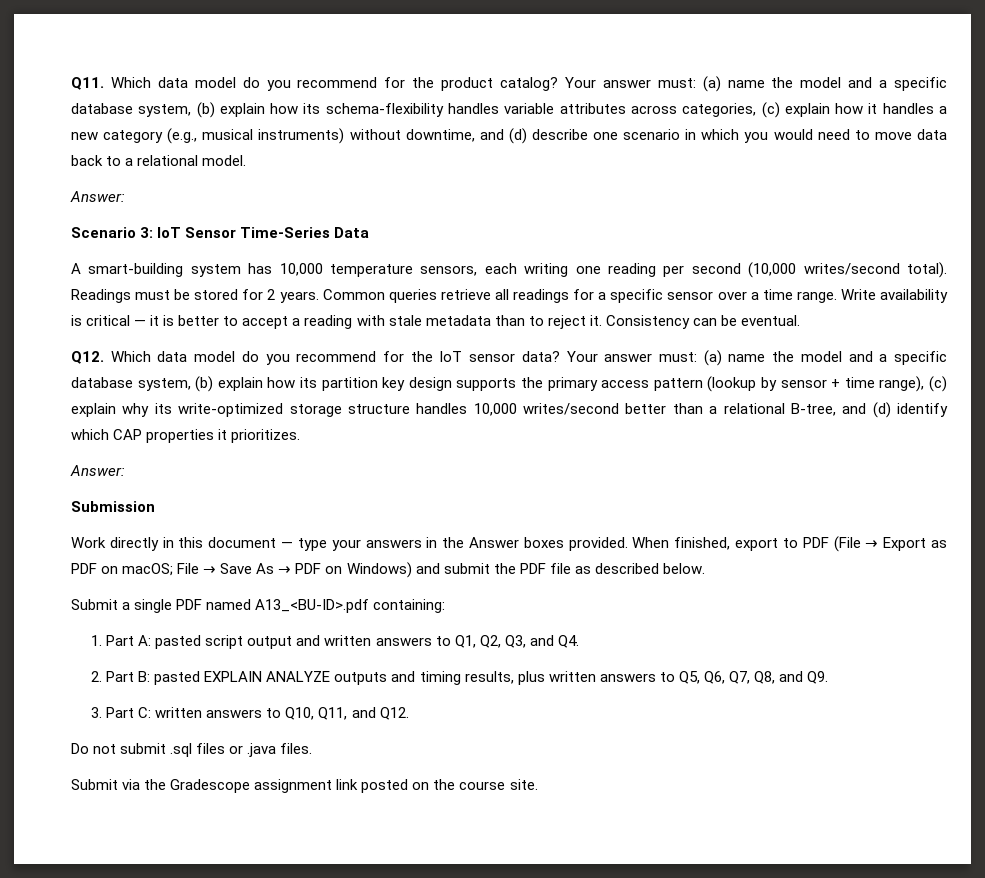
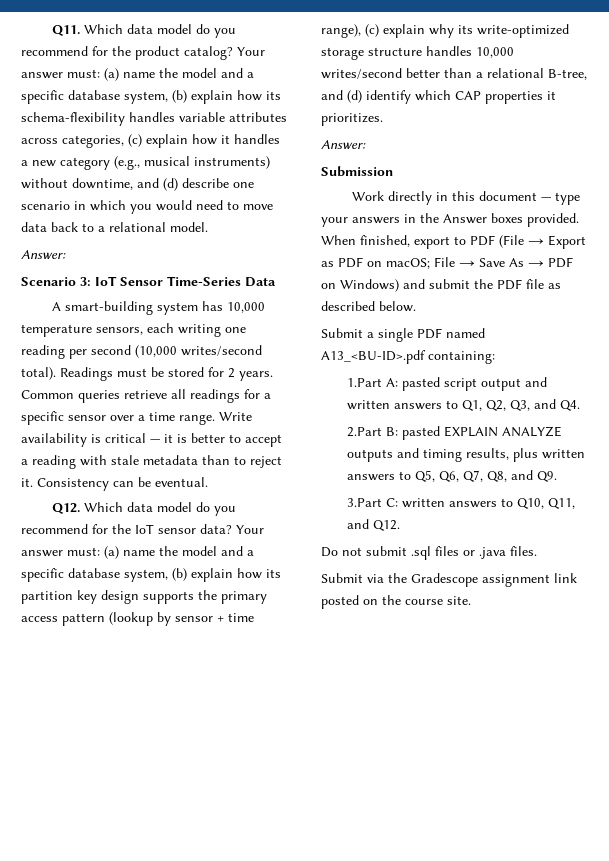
- 1. Part A: pasted script output and written answers to Q1, Q2, Q3, and Q4.
+ 1.Part A: pasted script output and written answers to Q1, Q2, Q3, and Q4.
- 2. Part B: pasted EXPLAIN ANALYZE outputs and timing results, plus written answers to Q5, Q6, Q7, Q8, and Q9.
+ 2.Part B: pasted EXPLAIN ANALYZE outputs and timing results, plus written answers to Q5, Q6, Q7, Q8, and Q9.
- 3. Part C: written answers to Q10, Q11, and Q12.
+ 3.Part C: written answers to Q10, Q11, and Q12.

